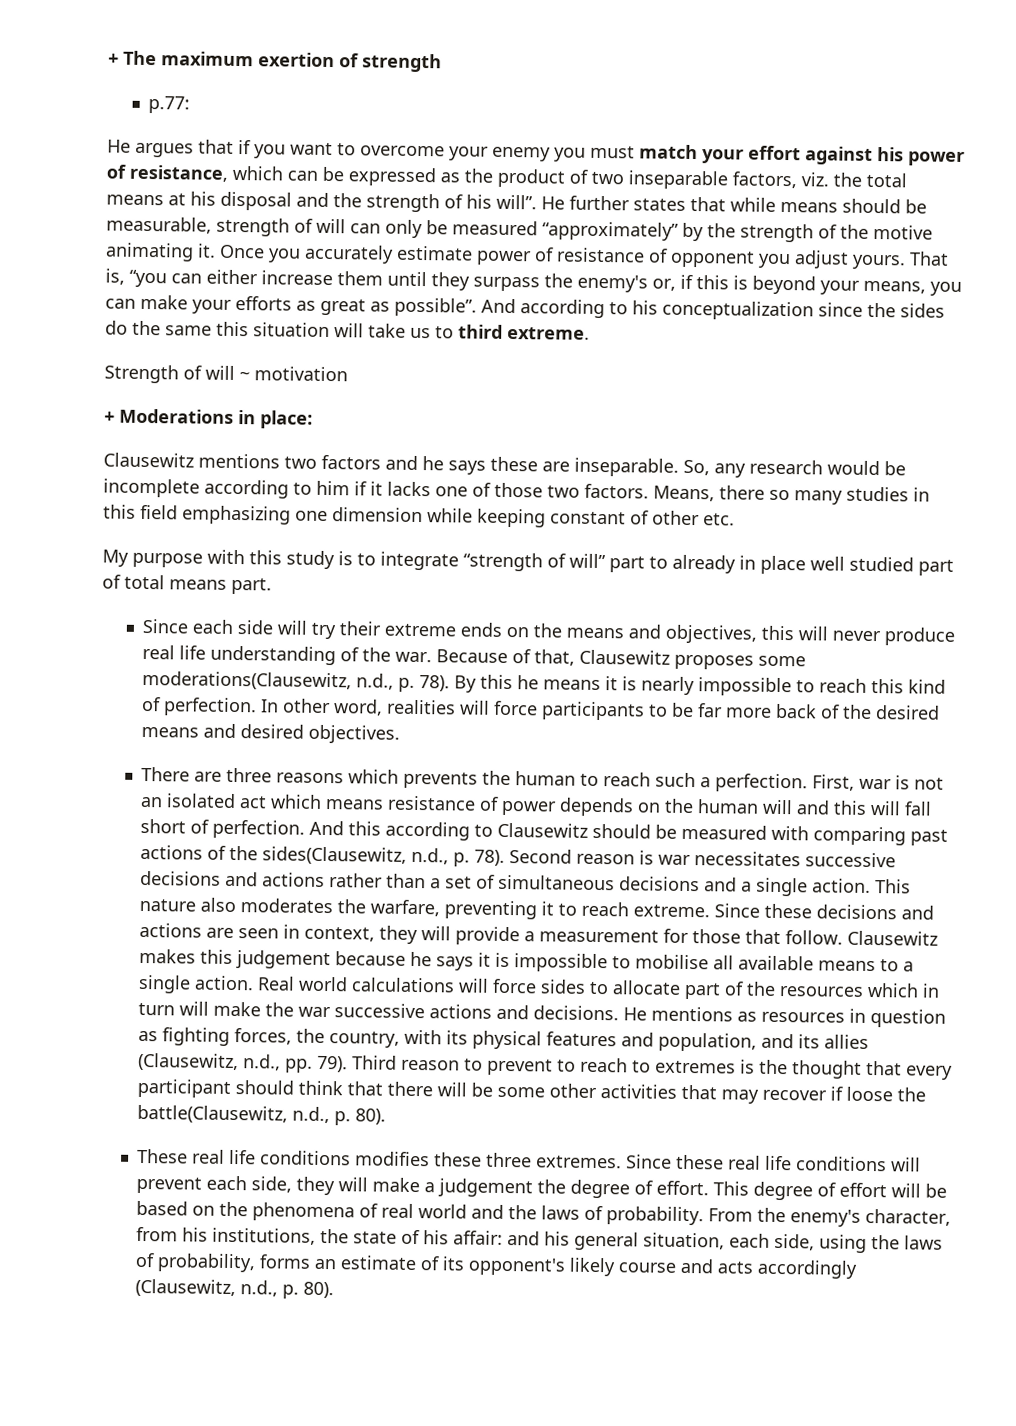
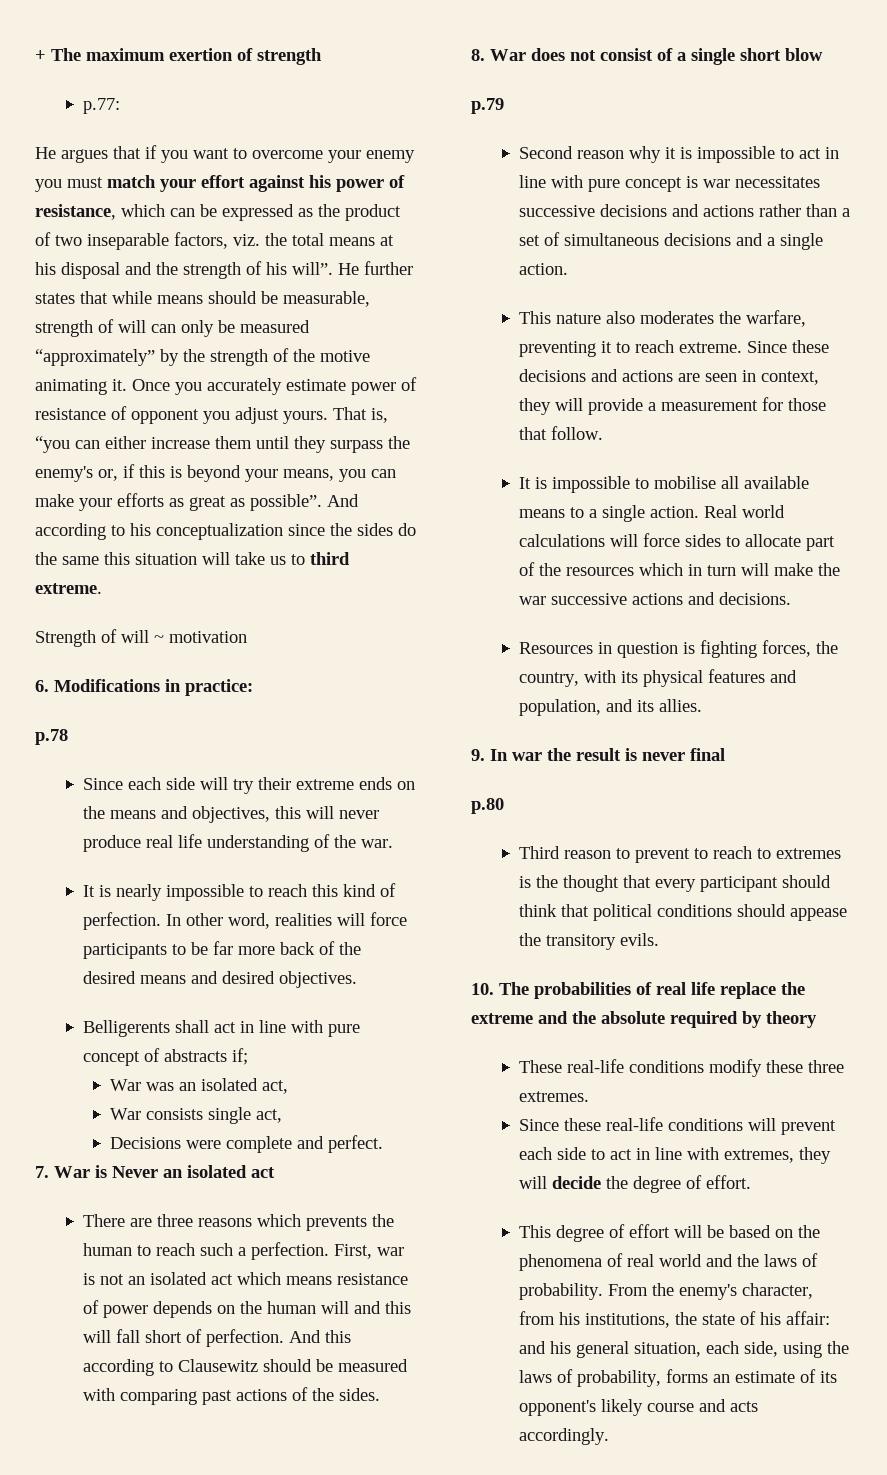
- + Moderations in place:
- Clausewitz mentions two factors and he says these are inseparable. So, any research would be incomplete according to him if it lacks one of those two factors. Means, there so many studies in this field emphasizing one dimension while keeping constant of other etc.
- My purpose with this study is to integrate “strength of will” part to already in place well studied part of total means part.
+ 6. Modifications in practice:
+ p.78
- Since each side will try their extreme ends on the means and objectives, this will never produce real life understanding of the war. Because of that, Clausewitz proposes some moderations(Clausewitz, n.d., p. 78). By this he means it is nearly impossible to reach this kind of perfection.
+ Since each side will try their extreme ends on the means and objectives, this will never produce real life understanding of the war.
+ It is nearly impossible to reach this kind of perfection.
+ Belligerents shall act in line with pure concept of abstracts if;
+ War was an isolated act,
+ War consists single act,
+ Decisions were complete and perfect.
+ 7. War is Never an isolated act
- And this according to Clausewitz should be measured with comparing past actions of the sides(Clausewitz, n.d., p. 78). Second reason is war necessitates successive decisions and actions rather than a set of simultaneous decisions and a single action. This nature also moderates the warfare, preventing it to reach extreme.
+ And this according to Clausewitz should be measured with comparing past actions of the sides.
+ 8. War does not consist of a single short blow
+ p.79
+ Second reason why it is impossible to act in line with pure concept is war necessitates successive decisions and actions rather than a set of simultaneous decisions and a single action.
+ This nature also moderates the warfare, preventing it to reach extreme.
- Since these decisions and actions are seen in context, they will provide a measurement for those that follow. Clausewitz makes this judgement because he says it is impossible to mobilise all available means to a single action.
+ Since these decisions and actions are seen in context, they will provide a measurement for those that follow.
+ It is impossible to mobilise all available means to a single action.
- Real world calculations will force sides to allocate part of the resources which in turn will make the war successive actions and decisions. He mentions as resources in question as fighting forces, the country, with its physical features and population, and its allies (Clausewitz, n.d., pp. 79). Third reason to prevent to reach to extremes is the thought that every participant should think that there will be some other activities that may recover if loose the battle(Clausewitz, n.d., p. 80).
- These real life conditions modifies these three extremes. Since these real life conditions will prevent each side, they will make a judgement the degree of effort. This degree of effort will be based on the phenomena of real world and the laws of probability.
+ Real world calculations will force sides to allocate part of the resources which in turn will make the war successive actions and decisions.
+ Resources in question is fighting forces, the country, with its physical features and population, and its allies.
+ 9. In war the result is never final
+ p.80
+ Third reason to prevent to reach to extremes is the thought that every participant should think that political conditions should appease the transitory evils.
+ 10. The probabilities of real life replace the extreme and the absolute required by theory
+ These real-life conditions modify these three extremes.
+ Since these real-life conditions will prevent each side to act in line with extremes, they will decide the degree of effort.
+ This degree of effort will be based on the phenomena of real world and the laws of probability.
- From the enemy's character, from his institutions, the state of his affair: and his general situation, each side, using the laws of probability, forms an estimate of its opponent's likely course and acts accordingly (Clausewitz, n.d., p. 80).
+ From the enemy's character, from his institutions, the state of his affair: and his general situation, each side, using the laws of probability, forms an estimate of its opponent's likely course and acts accordingly.

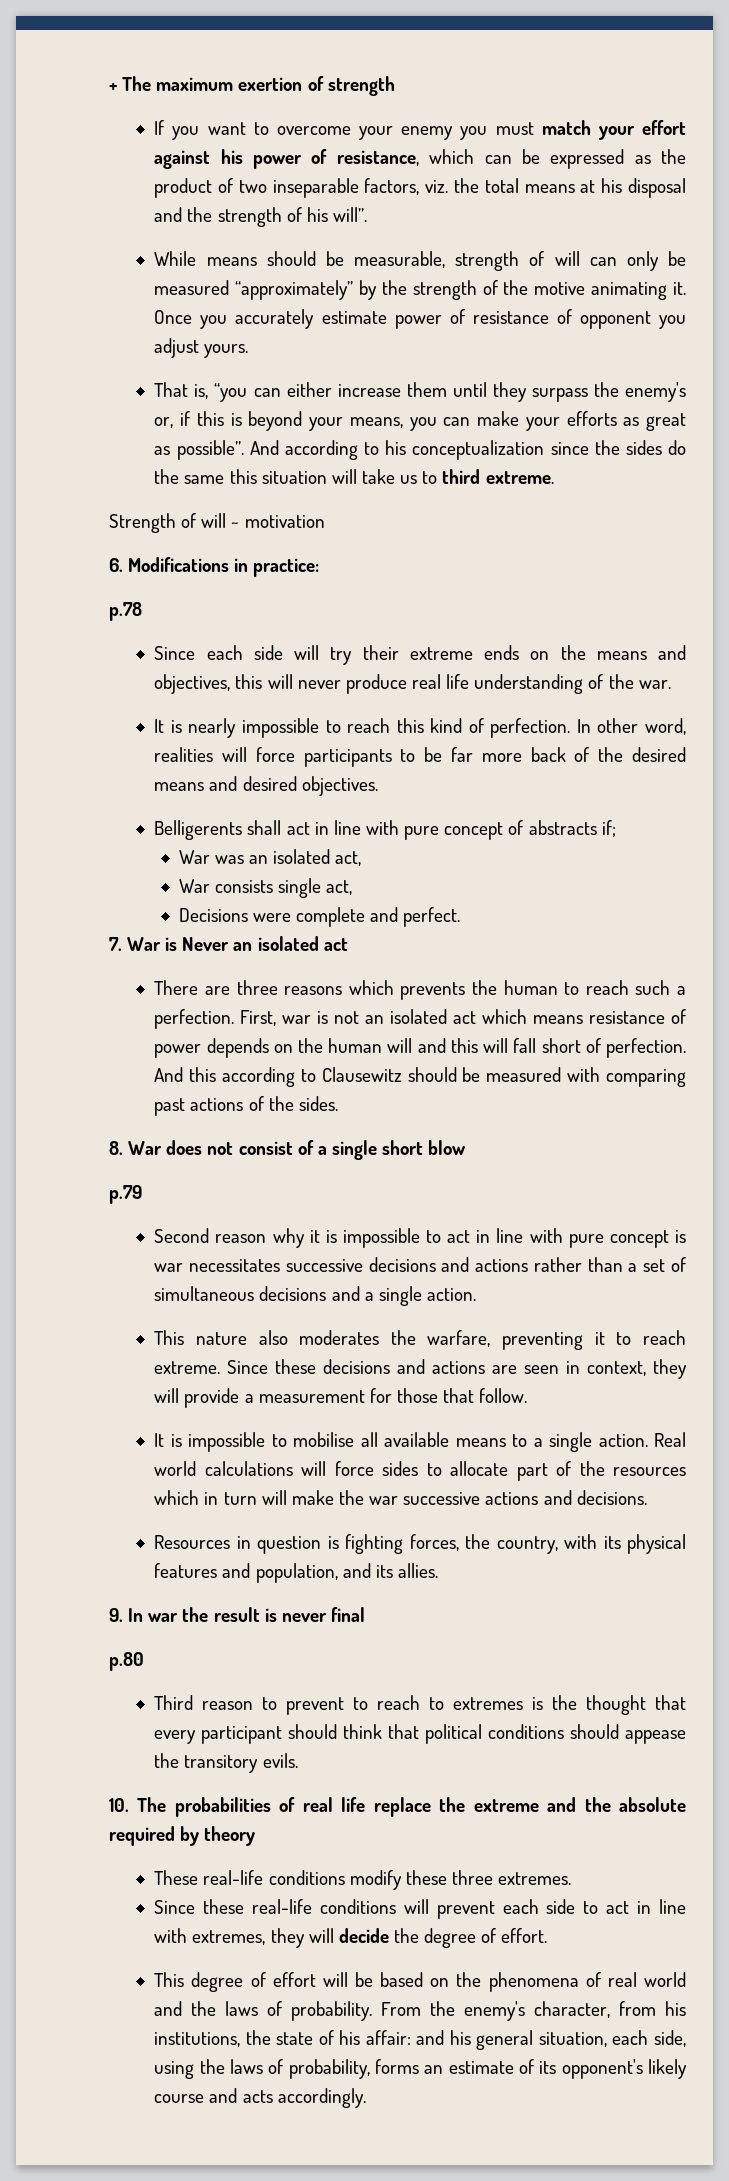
- p.77:
- He argues that if you want to overcome your enemy you must match your effort against his power of resistance, which can be expressed as the product of two inseparable factors, viz. the total means at his disposal and the strength of his will”. He further states that while means should be measurable, strength of will can only be measured “approximately” by the strength of the motive animating it.
+ If you want to overcome your enemy you must match your effort against his power of resistance, which can be expressed as the product of two inseparable factors, viz. the total means at his disposal and the strength of his will”.
+ While means should be measurable, strength of will can only be measured “approximately” by the strength of the motive animating it.
- Once you accurately estimate power of resistance of opponent you adjust yours. That is, “you can either increase them until they surpass the enemy's or, if this is beyond your means, you can make your efforts as great as possible”.
+ Once you accurately estimate power of resistance of opponent you adjust yours.
+ That is, “you can either increase them until they surpass the enemy's or, if this is beyond your means, you can make your efforts as great as possible”.

